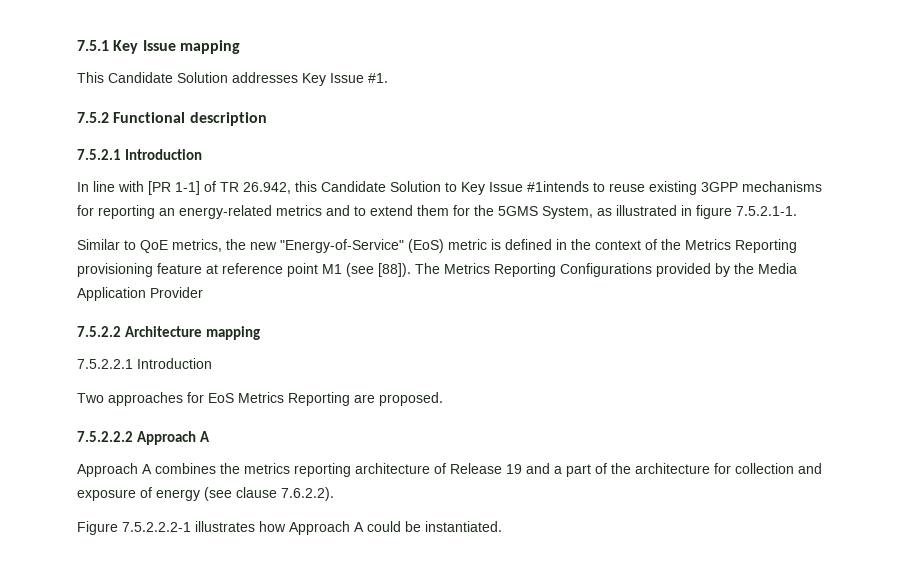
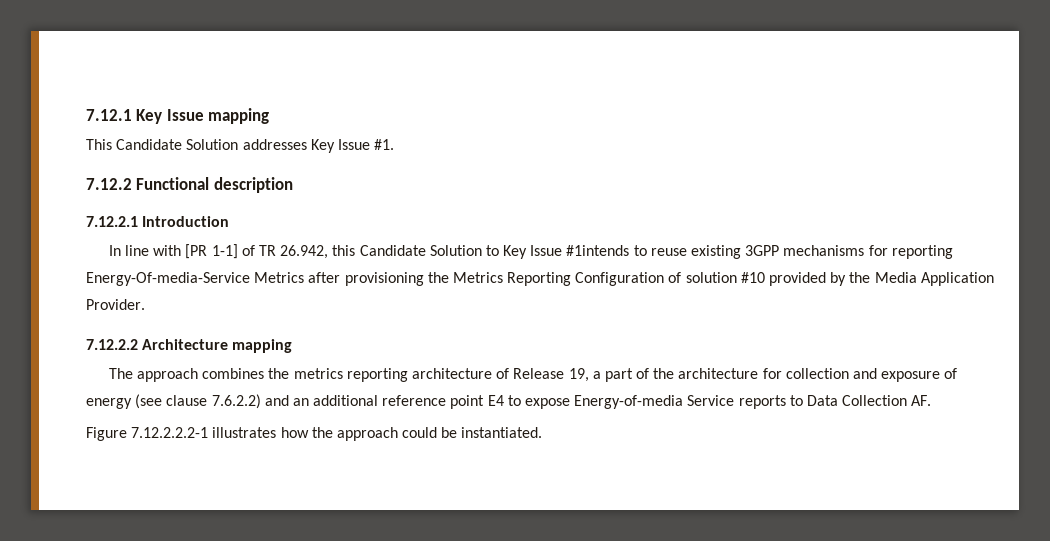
- 7.5.1 Key Issue mapping
+ 7.12.1 Key Issue mapping
- 7.5.2 Functional description
+ 7.12.2 Functional description
- 7.5.2.1 Introduction
+ 7.12.2.1 Introduction
- In line with [PR 1-1] of TR 26.942, this Candidate Solution to Key Issue #1intends to reuse existing 3GPP mechanisms for reporting an energy-related metrics and to extend them for the 5GMS System, as illustrated in figure 7.5.2.1-1.
- Similar to QoE metrics, the new "Energy-of-Service" (EoS) metric is defined in the context of the Metrics Reporting provisioning feature at reference point M1 (see [88]). The Metrics Reporting Configurations provided by the Media Application Provider
- 7.5.2.2 Architecture mapping
+ In line with [PR 1-1] of TR 26.942, this Candidate Solution to Key Issue #1intends to reuse existing 3GPP mechanisms for reporting Energy-Of-media-Service Metrics after provisioning the Metrics Reporting Configuration of solution #10 provided by the Media Application Provider.
+ 7.12.2.2 Architecture mapping
- 7.5.2.2.1 Introduction
- Two approaches for EoS Metrics Reporting are proposed.
- 7.5.2.2.2 Approach A
- Approach A combines the metrics reporting architecture of Release 19 and a part of the architecture for collection and exposure of energy (see clause 7.6.2.2).
+ The approach combines the metrics reporting architecture of Release 19, a part of the architecture for collection and exposure of energy (see clause 7.6.2.2) and an additional reference point E4 to expose Energy-of-media Service reports to Data Collection AF.
- Figure 7.5.2.2.2-1 illustrates how Approach A could be instantiated.
+ Figure 7.12.2.2.2-1 illustrates how the approach could be instantiated.

